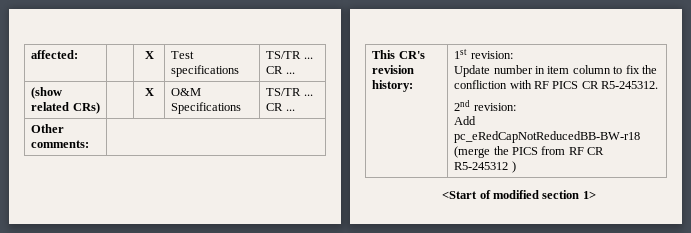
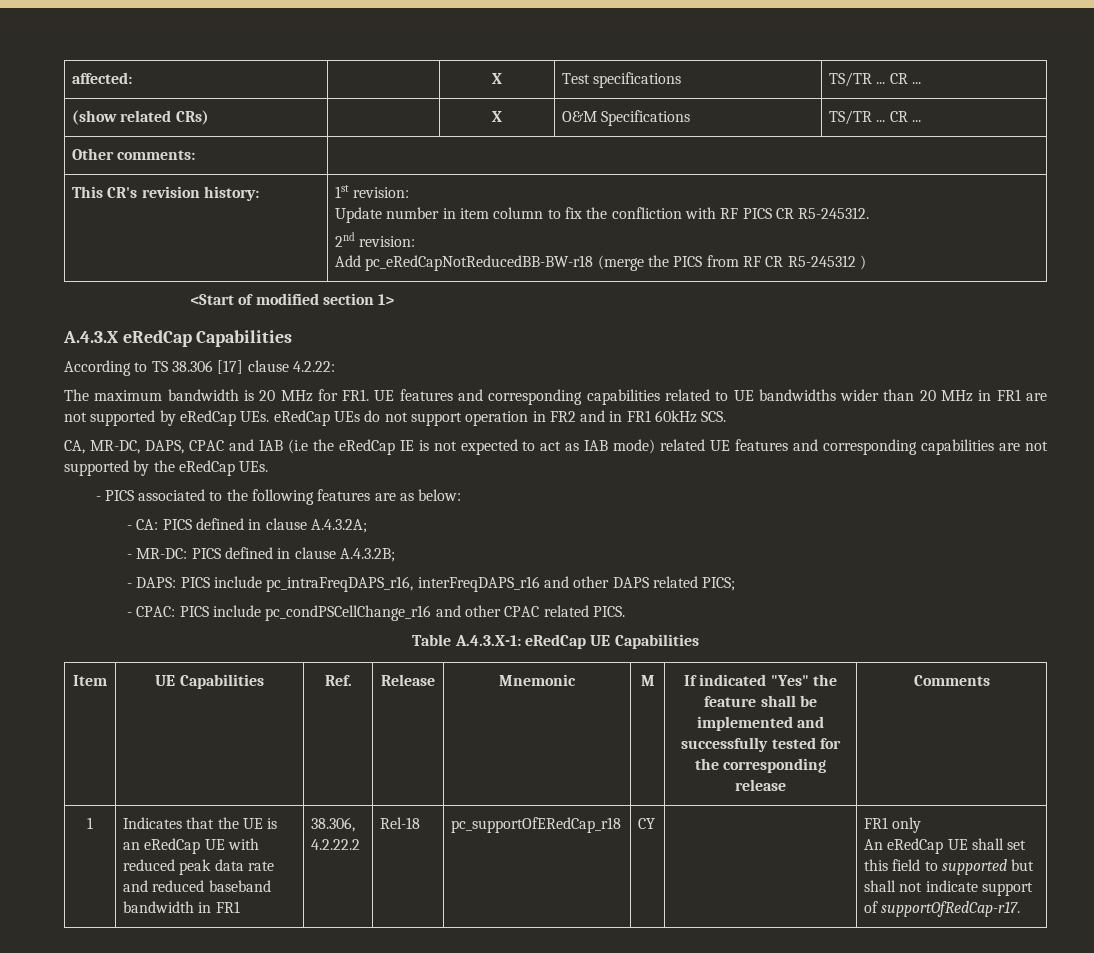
+ A.4.3.X eRedCap Capabilities
+ According to TS 38.306 [17] clause 4.2.22:
+ The maximum bandwidth is 20 MHz for FR1. UE features and corresponding capabilities related to UE bandwidths wider than 20 MHz in FR1 are not supported by eRedCap UEs. eRedCap UEs do not support operation in FR2 and in FR1 60kHz SCS.
+ CA, MR-DC, DAPS, CPAC and IAB (i.e the eRedCap IE is not expected to act as IAB mode) related UE features and corresponding capabilities are not supported by the eRedCap UEs.
+ - PICS associated to the following features are as below:
+ - CA: PICS defined in clause A.4.3.2A;
+ - MR-DC: PICS defined in clause A.4.3.2B;
+ - DAPS: PICS include pc_intraFreqDAPS_r16, interFreqDAPS_r16 and other DAPS related PICS;
+ - CPAC: PICS include pc_condPSCellChange_r16 and other CPAC related PICS.
+ Table A.4.3.X-1: eRedCap UE Capabilities
+ Item | UE Capabilities | Ref. | Release | Mnemonic | M | If indicated "Yes" the feature shall be implemented and successfully tested for the corresponding release | Comments
+ 1 | Indicates that the UE is an eRedCap UE with reduced peak data rate and reduced baseband bandwidth in FR1 | 38.306, 4.2.22.2 | Rel-18 | pc_supportOfERedCap_r18 | CY | | FR1 only
+ An eRedCap UE shall set this field to supported but shall not indicate support of supportOfRedCap-r17.

